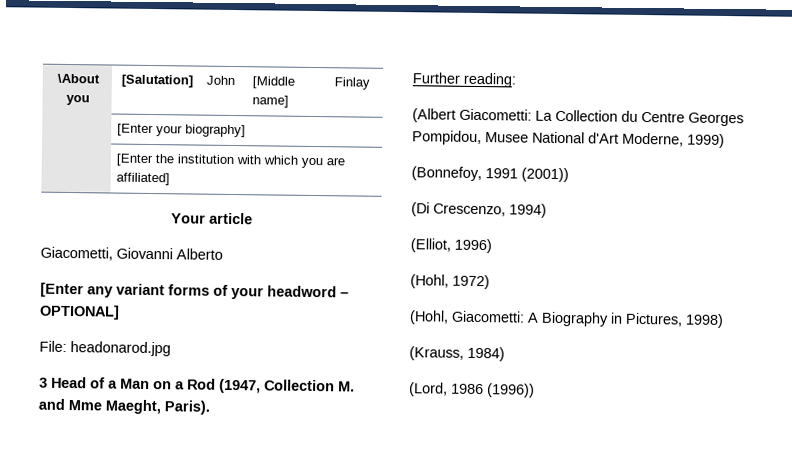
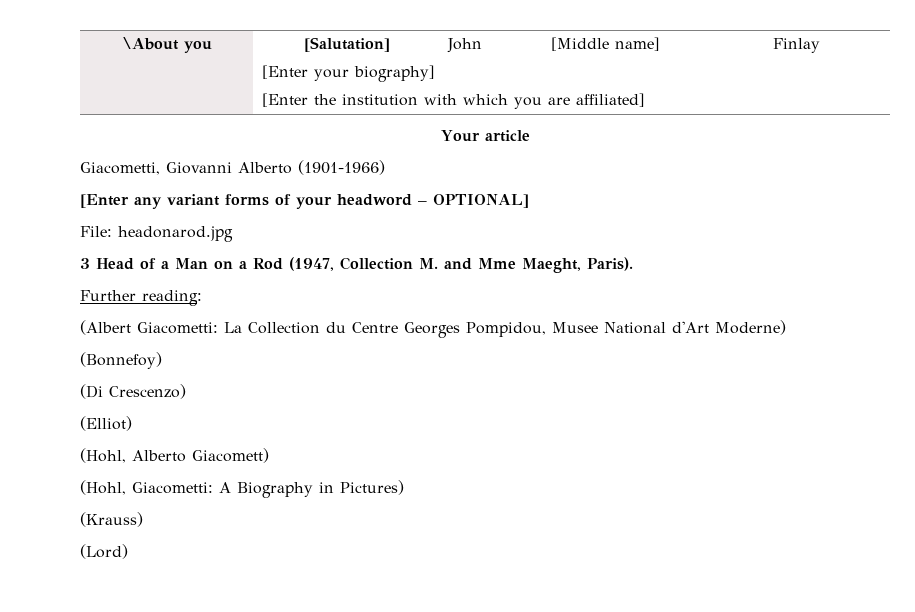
- Giacometti, Giovanni Alberto
+ Giacometti, Giovanni Alberto (1901-1966)
- (Albert Giacometti: La Collection du Centre Georges Pompidou, Musee National d'Art Moderne, 1999)
- (Bonnefoy, 1991 (2001))
- (Di Crescenzo, 1994)
- (Elliot, 1996)
- (Hohl, 1972)
+ (Albert Giacometti: La Collection du Centre Georges Pompidou, Musee National d'Art Moderne)
+ (Bonnefoy)
+ (Di Crescenzo)
+ (Elliot)
+ (Hohl, Alberto Giacomett)
- (Hohl, Giacometti: A Biography in Pictures, 1998)
- (Krauss, 1984)
- (Lord, 1986 (1996))
+ (Hohl, Giacometti: A Biography in Pictures)
+ (Krauss)
+ (Lord)

